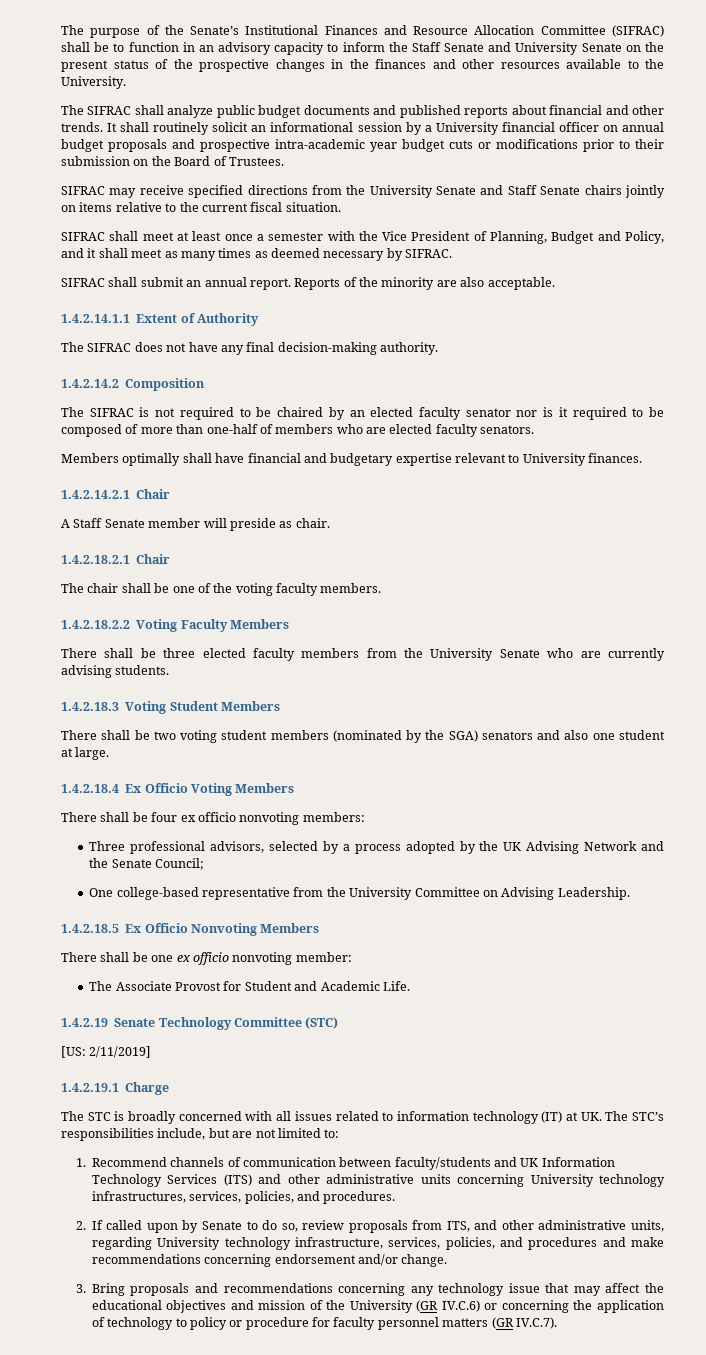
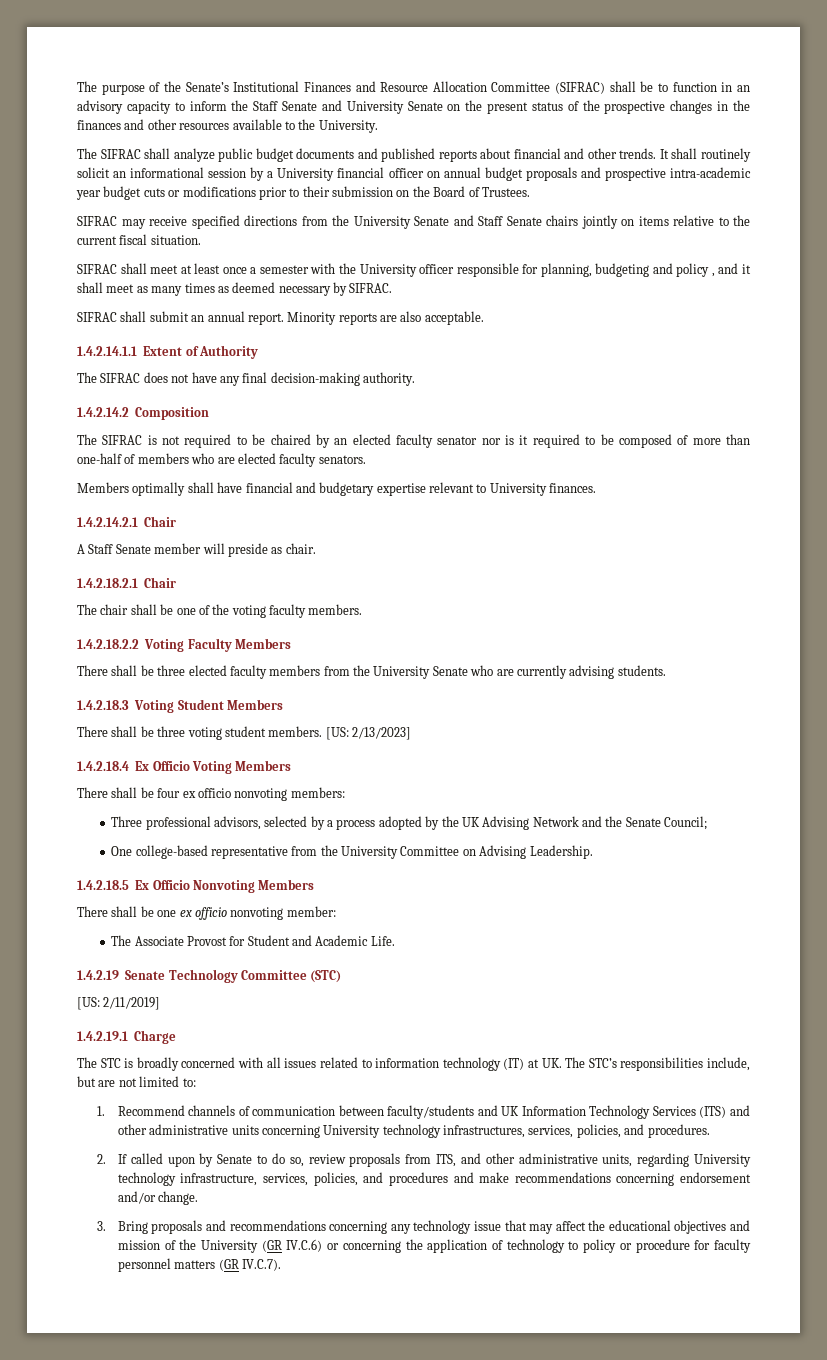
- SIFRAC shall meet at least once a semester with the Vice President of Planning, Budget and Policy, and it shall meet as many times as deemed necessary by SIFRAC.
+ SIFRAC shall meet at least once a semester with the University officer responsible for planning, budgeting and policy , and it shall meet as many times as deemed necessary by SIFRAC.
- Reports of the minority are also acceptable.
+ Minority reports are also acceptable.
- There shall be two voting student members (nominated by the SGA) senators and also one student at large.
+ There shall be three voting student members. [US: 2/13/2023]

